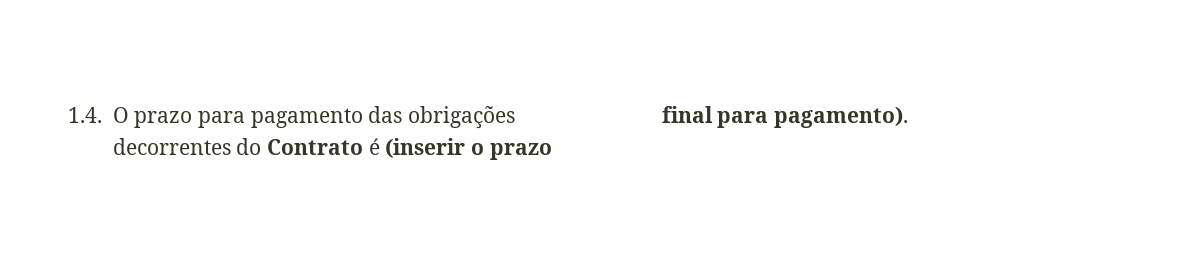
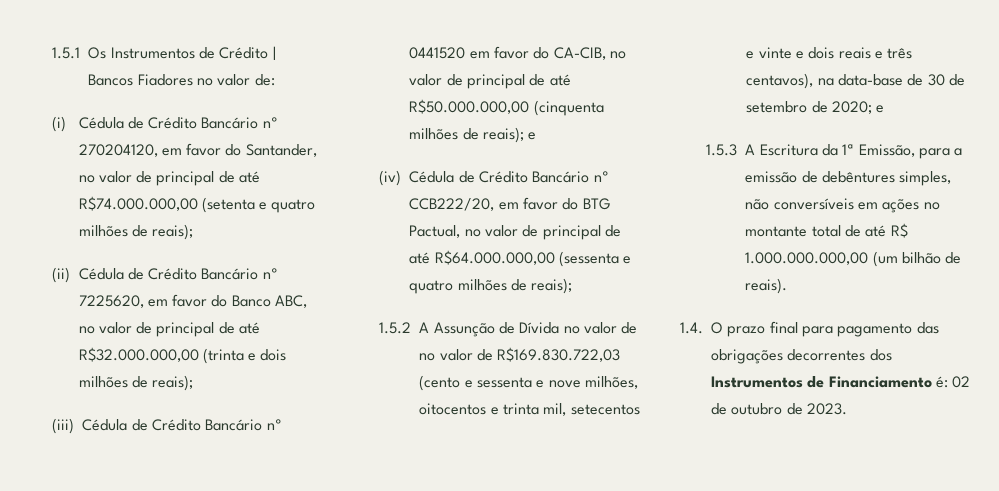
+ 1.5.1 Os Instrumentos de Crédito | Bancos Fiadores no valor de:
+ (i) Cédula de Crédito Bancário nº 270204120, em favor do Santander, no valor de principal de até R$74.000.000,00 (setenta e quatro milhões de reais);
+ (ii) Cédula de Crédito Bancário nº 7225620, em favor do Banco ABC, no valor de principal de até R$32.000.000,00 (trinta e dois milhões de reais);
+ (iii) Cédula de Crédito Bancário nº 0441520 em favor do CA-CIB, no valor de principal de até R$50.000.000,00 (cinquenta milhões de reais); e
+ (iv) Cédula de Crédito Bancário nº CCB222/20, em favor do BTG Pactual, no valor de principal de até R$64.000.000,00 (sessenta e quatro milhões de reais);
+ 1.5.2 A Assunção de Dívida no valor de no valor de R$169.830.722,03 (cento e sessenta e nove milhões, oitocentos e trinta mil, setecentos e vinte e dois reais e três centavos), na data-base de 30 de setembro de 2020; e
+ 1.5.3 A Escritura da 1ª Emissão, para a emissão de debêntures simples, não conversíveis em ações no montante total de até R$ 1.000.000.000,00 (um bilhão de reais).
- 1.4. O prazo para pagamento das obrigações decorrentes do Contrato é (inserir o prazo final para pagamento).
+ 1.4. O prazo final para pagamento das obrigações decorrentes dos Instrumentos de Financiamento é: 02 de outubro de 2023.

